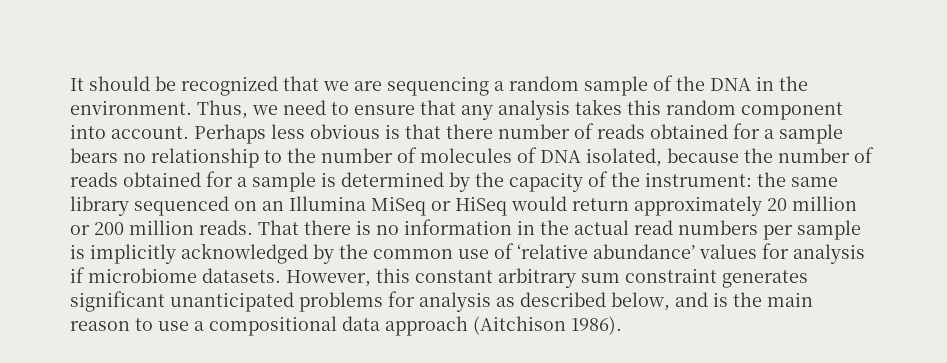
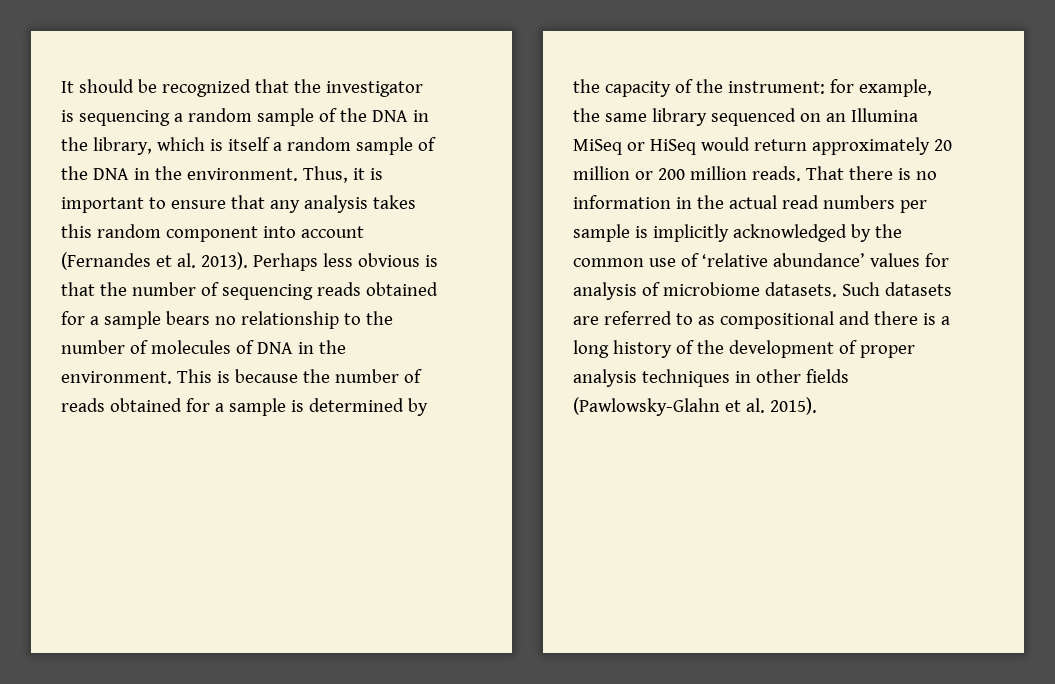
- It should be recognized that we are sequencing a random sample of the DNA in the environment. Thus, we need to ensure that any analysis takes this random component into account.
+ It should be recognized that the investigator is sequencing a random sample of the DNA in the library, which is itself a random sample of the DNA in the environment. Thus, it is important to ensure that any analysis takes this random component into account (Fernandes et al. 2013).
- Perhaps less obvious is that there number of reads obtained for a sample bears no relationship to the number of molecules of DNA isolated, because the number of reads obtained for a sample is determined by the capacity of the instrument: the same library sequenced on an Illumina MiSeq or HiSeq would return approximately 20 million or 200 million reads.
+ Perhaps less obvious is that the number of sequencing reads obtained for a sample bears no relationship to the number of molecules of DNA in the environment. This is because the number of reads obtained for a sample is determined by the capacity of the instrument: for example, the same library sequenced on an Illumina MiSeq or HiSeq would return approximately 20 million or 200 million reads.
- That there is no information in the actual read numbers per sample is implicitly acknowledged by the common use of ‘relative abundance’ values for analysis if microbiome datasets.
+ That there is no information in the actual read numbers per sample is implicitly acknowledged by the common use of ‘relative abundance’ values for analysis of microbiome datasets.
- However, this constant arbitrary sum constraint generates significant unanticipated problems for analysis as described below, and is the main reason to use a compositional data approach (Aitchison 1986).
+ Such datasets are referred to as compositional and there is a long history of the development of proper analysis techniques in other fields (Pawlowsky-Glahn et al. 2015).

